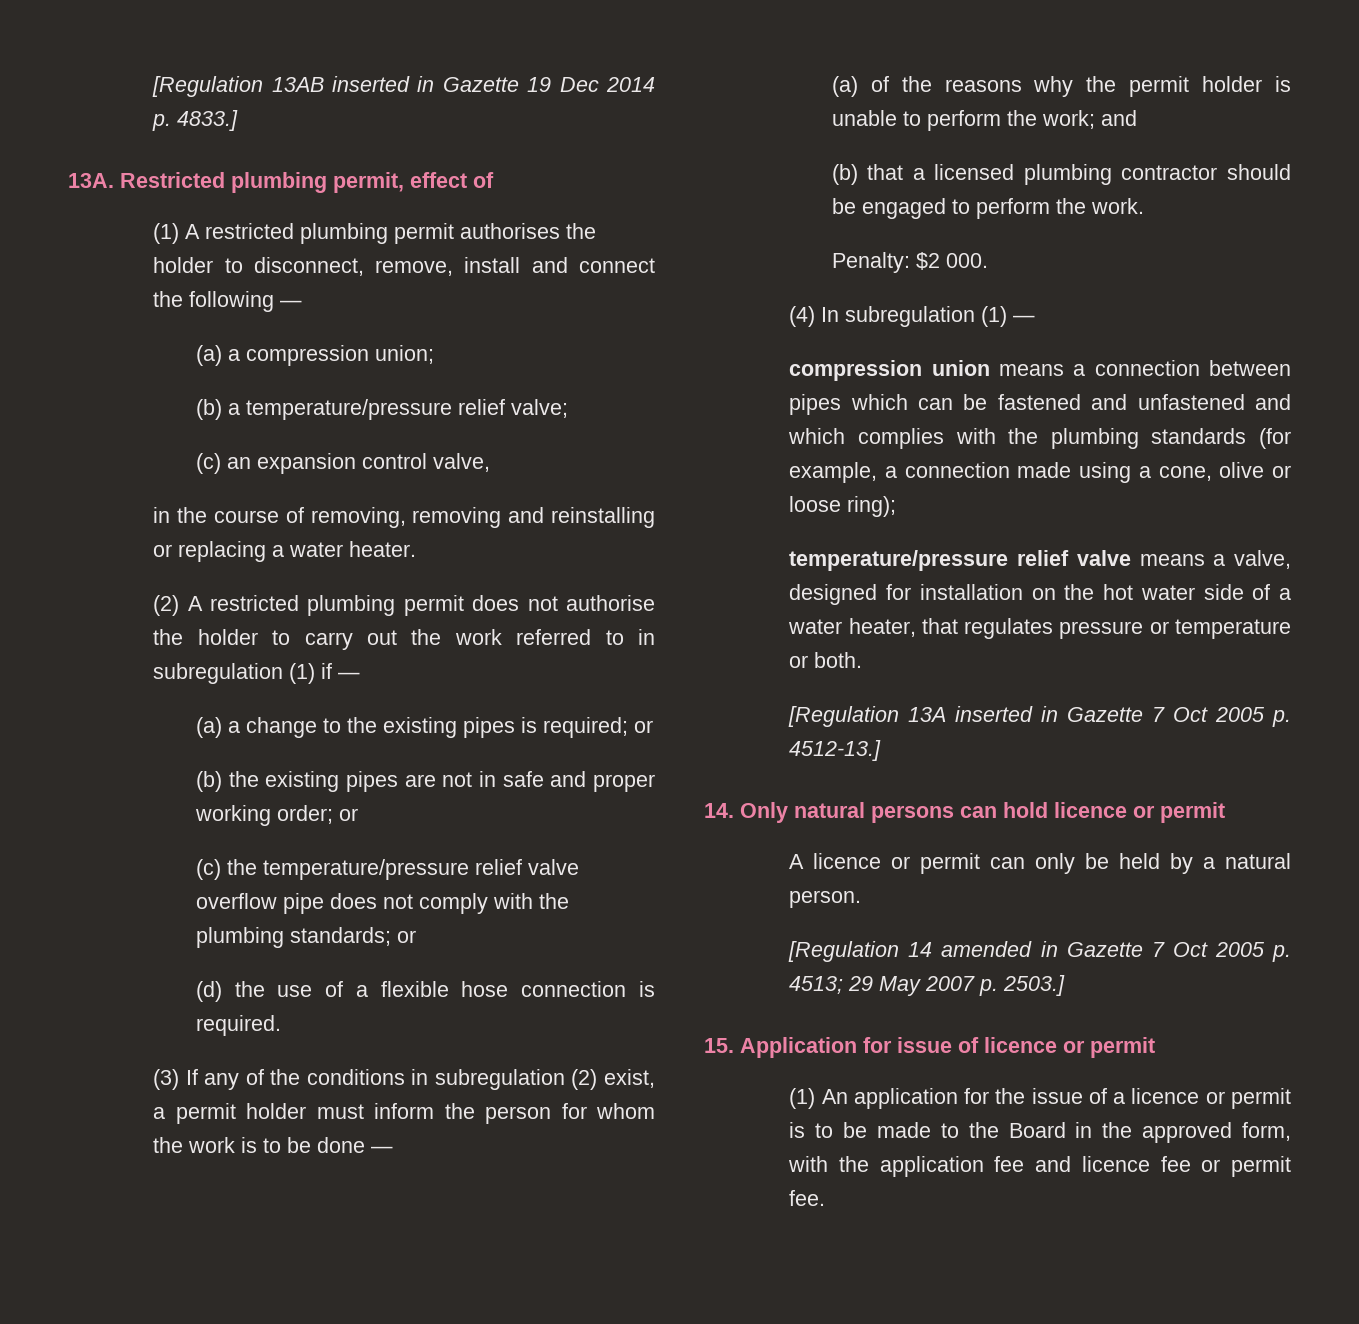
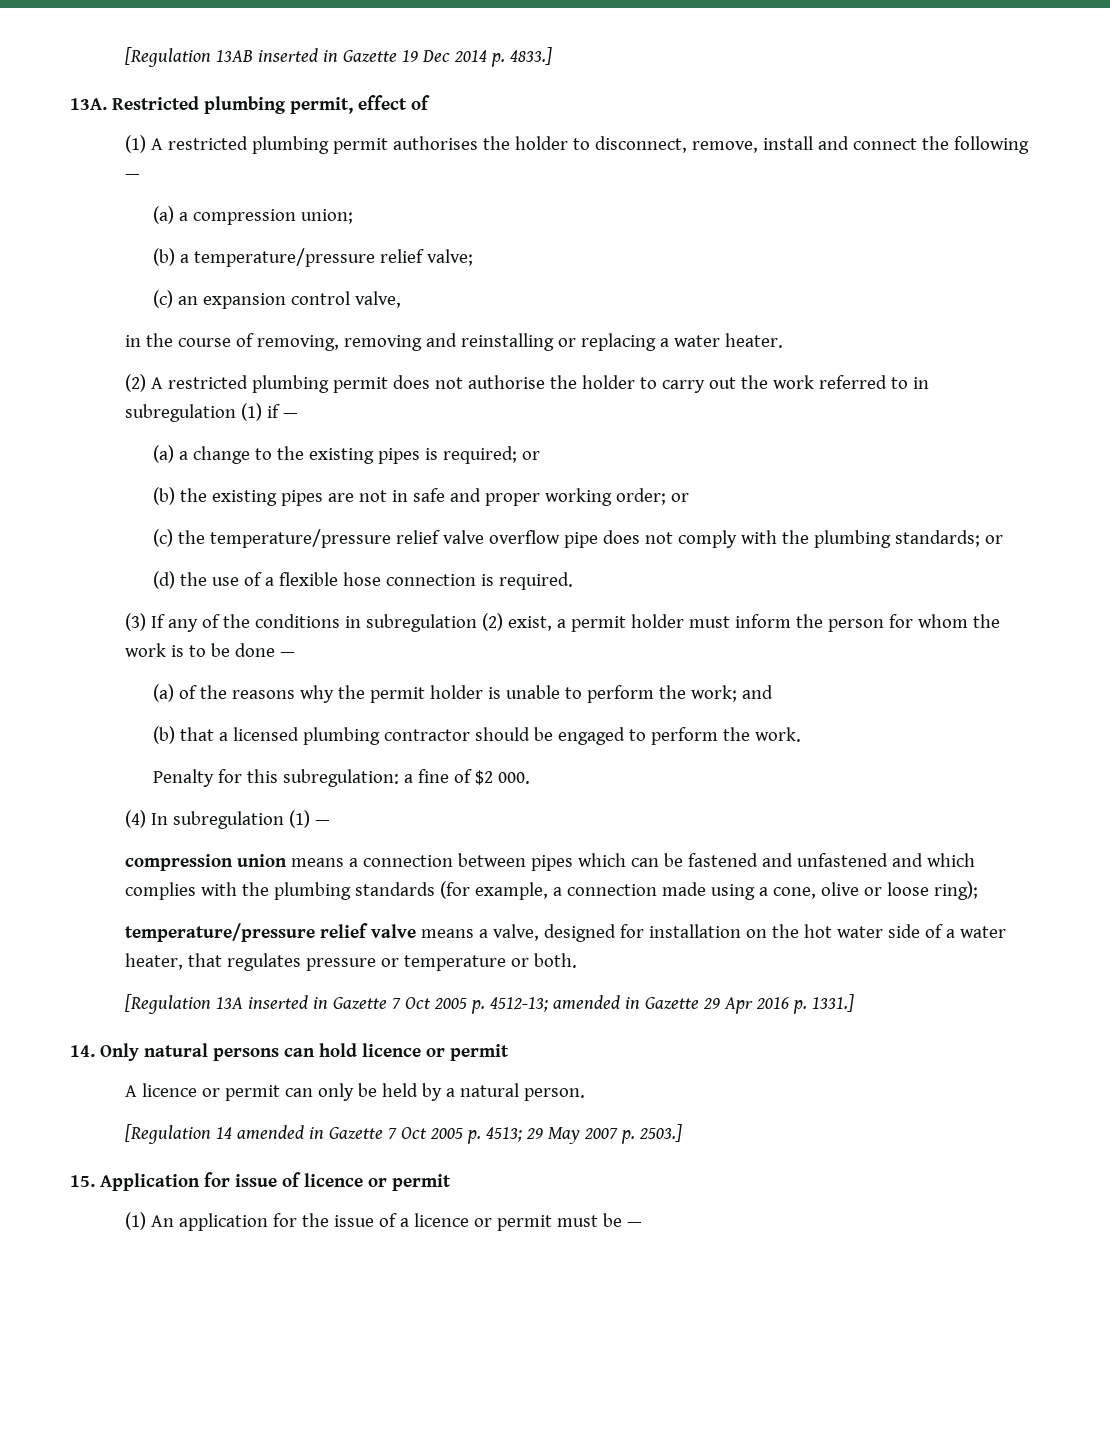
- Penalty: $2 000.
+ Penalty for this subregulation: a fine of $2 000.
- [Regulation 13A inserted in Gazette 7 Oct 2005 p. 4512-13.]
+ [Regulation 13A inserted in Gazette 7 Oct 2005 p. 4512-13; amended in Gazette 29 Apr 2016 p. 1331.]
- (1) An application for the issue of a licence or permit is to be made to the Board in the approved form, with the application fee and licence fee or permit fee.
+ (1) An application for the issue of a licence or permit must be —

